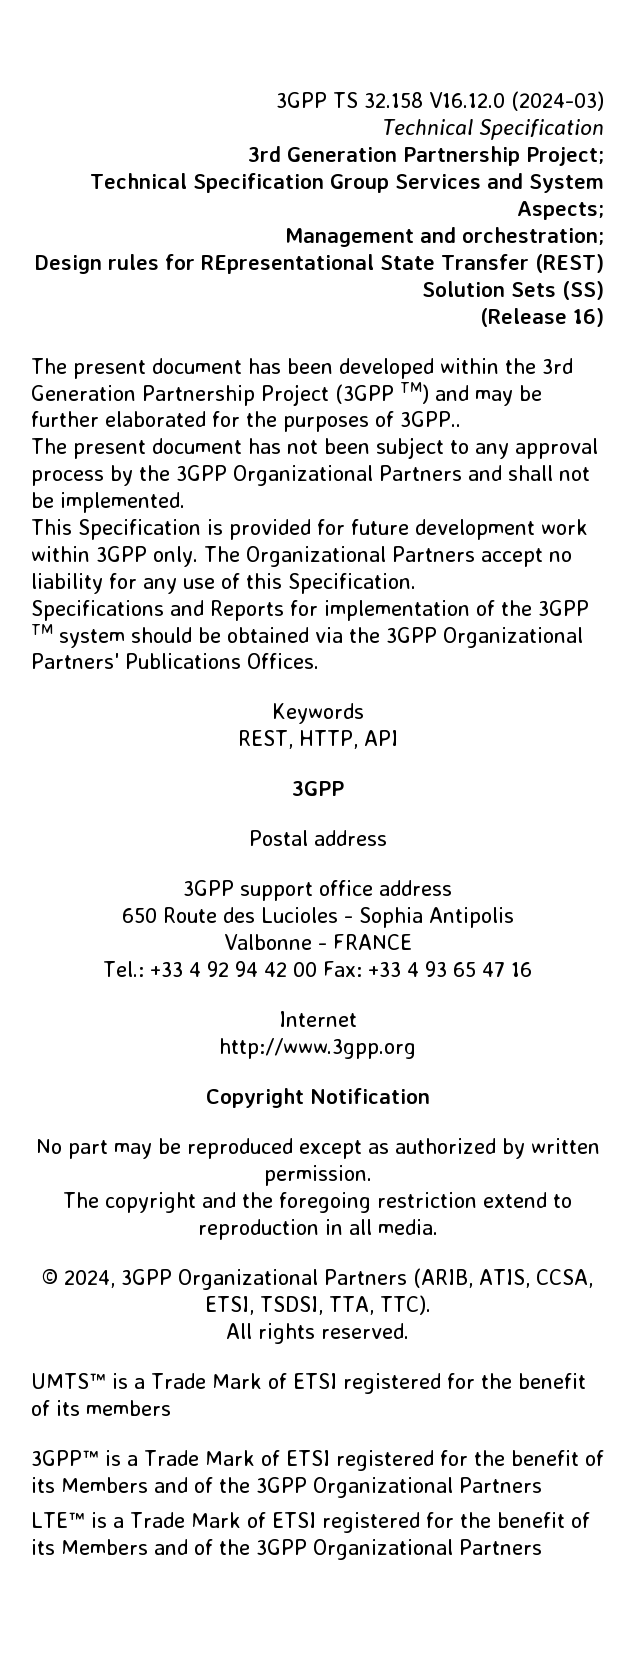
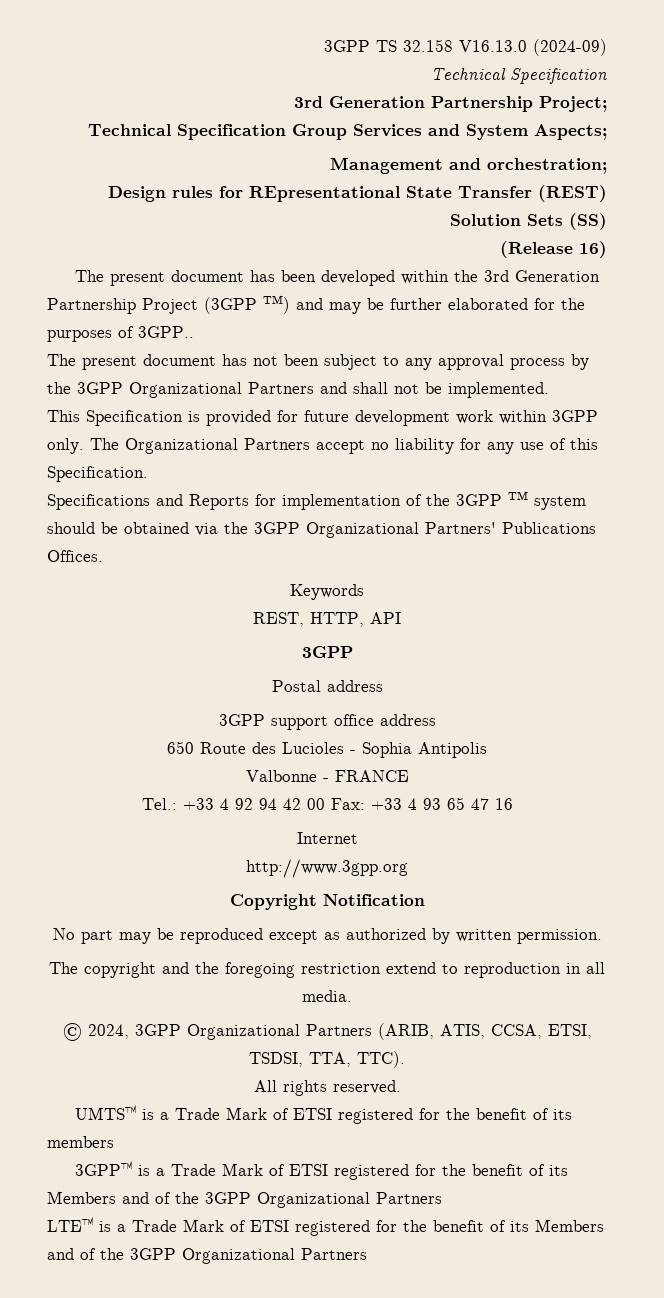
- 3GPP TS 32.158 V16.12.0 (2024-03)
+ 3GPP TS 32.158 V16.13.0 (2024-09)

